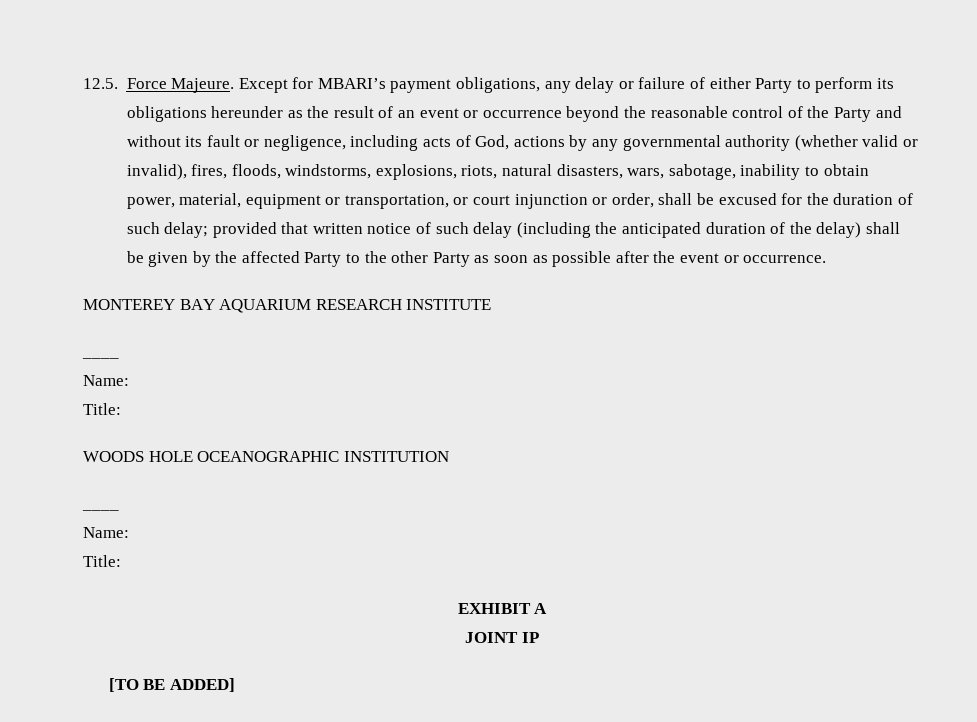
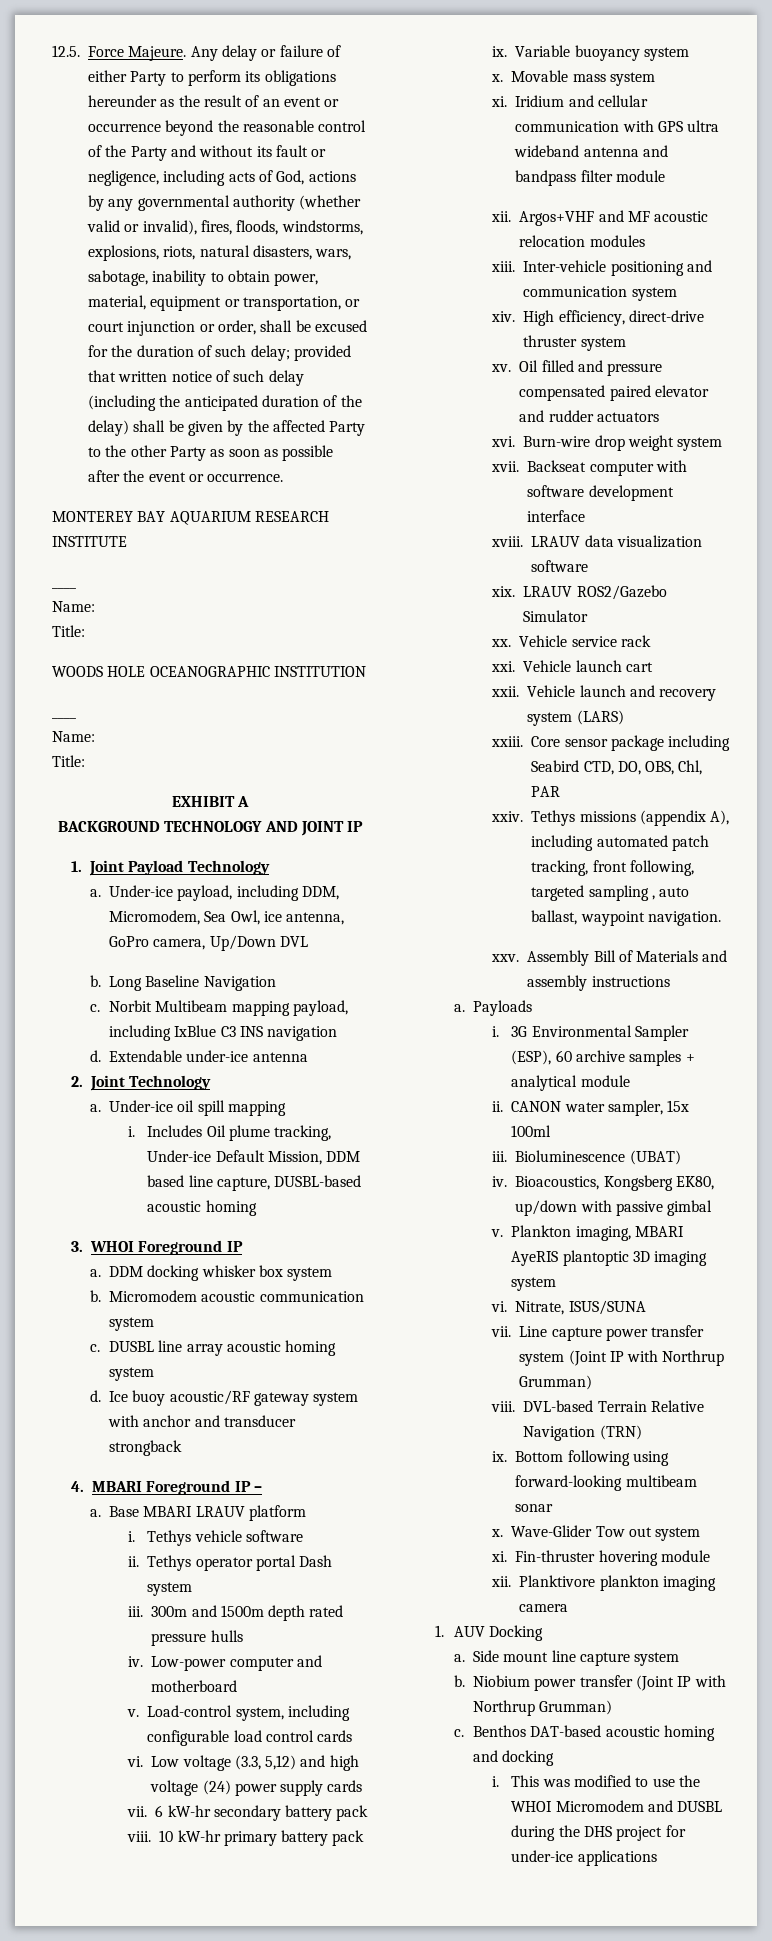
- Except for MBARI’s payment obligations, any delay or failure of either Party to perform its obligations hereunder as the result of an event or occurrence beyond the reasonable control of the Party and without its fault or negligence, including acts of God, actions by any governmental authority (whether valid or invalid), fires, floods, windstorms, explosions, riots, natural disasters, wars, sabotage, inability to obtain power, material, equipment or transportation, or court injunction or order, shall be excused for the duration of such delay;
+ Any delay or failure of either Party to perform its obligations hereunder as the result of an event or occurrence beyond the reasonable control of the Party and without its fault or negligence, including acts of God, actions by any governmental authority (whether valid or invalid), fires, floods, windstorms, explosions, riots, natural disasters, wars, sabotage, inability to obtain power, material, equipment or transportation, or court injunction or order, shall be excused for the duration of such delay;
- JOINT IP
+ BACKGROUND TECHNOLOGY AND JOINT IP
- [TO BE ADDED]
+ 1. Joint Payload Technology
+ a. Under-ice payload, including DDM, Micromodem, Sea Owl, ice antenna, GoPro camera, Up/Down DVL
+ b. Long Baseline Navigation
+ c. Norbit Multibeam mapping payload, including IxBlue C3 INS navigation
+ d. Extendable under-ice antenna
+ 2. Joint Technology
+ a. Under-ice oil spill mapping
+ i. Includes Oil plume tracking, Under-ice Default Mission, DDM based line capture, DUSBL-based acoustic homing
+ 3. WHOI Foreground IP
+ a. DDM docking whisker box system
+ b. Micromodem acoustic communication system
+ c. DUSBL line array acoustic homing system
+ d. Ice buoy acoustic/RF gateway system with anchor and transducer strongback
+ 4. MBARI Foreground IP –
+ a. Base MBARI LRAUV platform
+ i. Tethys vehicle software
+ ii. Tethys operator portal Dash system
+ iii. 300m and 1500m depth rated pressure hulls
+ iv. Low-power computer and motherboard
+ v. Load-control system, including configurable load control cards
+ vi. Low voltage (3.3, 5,12) and high voltage (24) power supply cards
+ vii. 6 kW-hr secondary battery pack
+ viii. 10 kW-hr primary battery pack
+ ix. Variable buoyancy system
+ x. Movable mass system
+ xi. Iridium and cellular communication with GPS ultra wideband antenna and bandpass filter module
+ xii. Argos+VHF and MF acoustic relocation modules
+ xiii. Inter-vehicle positioning and communication system
+ xiv. High efficiency, direct-drive thruster system
+ xv. Oil filled and pressure compensated paired elevator and rudder actuators
+ xvi. Burn-wire drop weight system
+ xvii. Backseat computer with software development interface
+ xviii. LRAUV data visualization software
+ xix. LRAUV ROS2/Gazebo Simulator
+ xx. Vehicle service rack
+ xxi. Vehicle launch cart
+ xxii. Vehicle launch and recovery system (LARS)
+ xxiii. Core sensor package including Seabird CTD, DO, OBS, Chl, PAR
+ xxiv. Tethys missions (appendix A), including automated patch tracking, front following, targeted sampling , auto ballast, waypoint navigation.
+ xxv. Assembly Bill of Materials and assembly instructions
+ a. Payloads
+ i. 3G Environmental Sampler (ESP), 60 archive samples + analytical module
+ ii. CANON water sampler, 15x 100ml
+ iii. Bioluminescence (UBAT)
+ iv. Bioacoustics, Kongsberg EK80, up/down with passive gimbal
+ v. Plankton imaging, MBARI AyeRIS plantoptic 3D imaging system
+ vi. Nitrate, ISUS/SUNA
+ vii. Line capture power transfer system (Joint IP with Northrup Grumman)
+ viii. DVL-based Terrain Relative Navigation (TRN)
+ ix. Bottom following using forward-looking multibeam sonar
+ x. Wave-Glider Tow out system
+ xi. Fin-thruster hovering module
+ xii. Planktivore plankton imaging camera
+ 1. AUV Docking
+ a. Side mount line capture system
+ b. Niobium power transfer (Joint IP with Northrup Grumman)
+ c. Benthos DAT-based acoustic homing and docking
+ i. This was modified to use the WHOI Micromodem and DUSBL during the DHS project for under-ice applications

